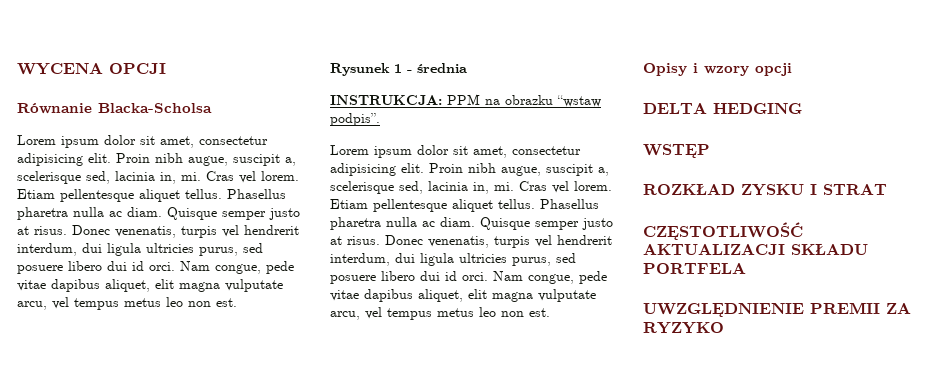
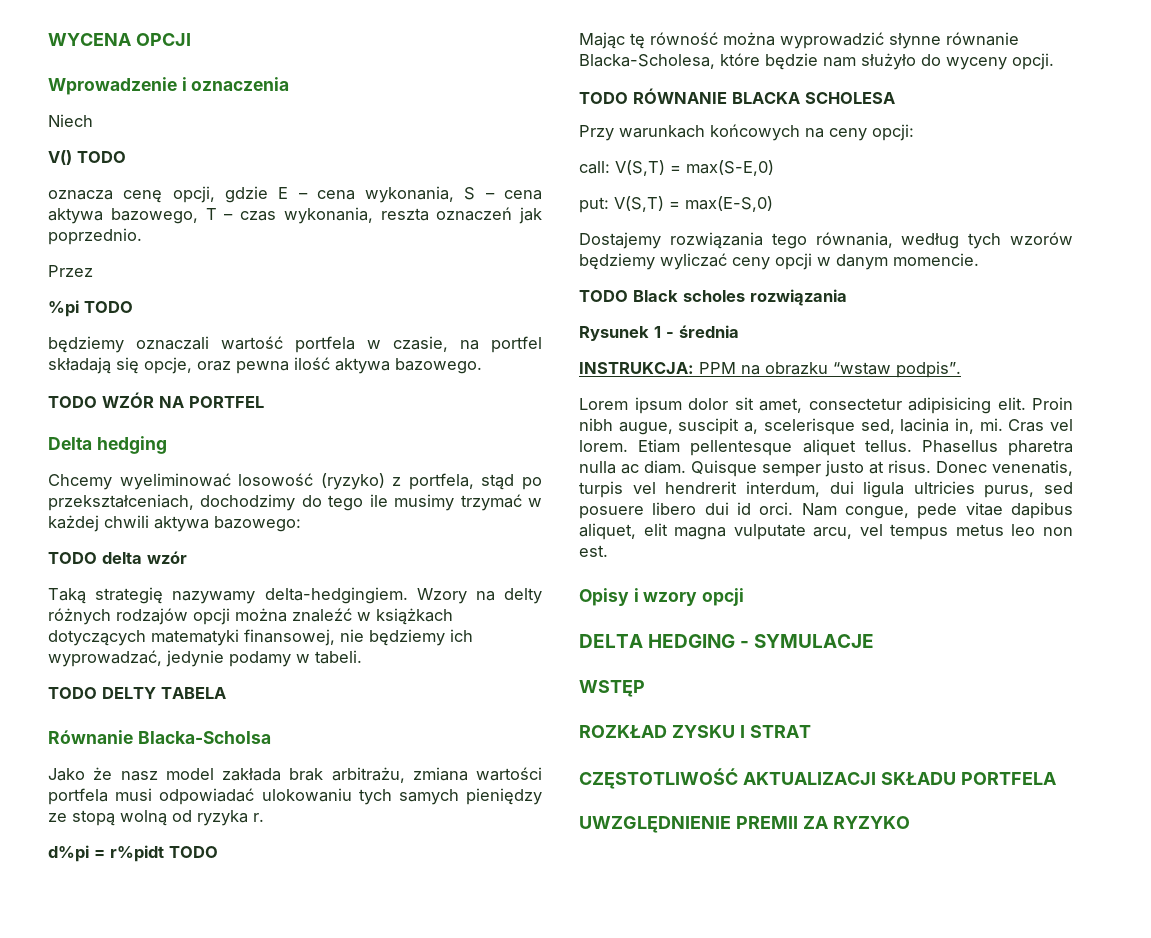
+ Wprowadzenie i oznaczenia
+ Niech
+ V() TODO
+ oznacza cenę opcji, gdzie E – cena wykonania, S – cena aktywa bazowego, T – czas wykonania, reszta oznaczeń jak poprzednio.
+ Przez
+ %pi TODO
+ będziemy oznaczali wartość portfela w czasie, na portfel składają się opcje, oraz pewna ilość aktywa bazowego.
+ TODO WZÓR NA PORTFEL
+ Delta hedging
+ Chcemy wyeliminować losowość (ryzyko) z portfela, stąd po przekształceniach, dochodzimy do tego ile musimy trzymać w każdej chwili aktywa bazowego:
+ TODO delta wzór
+ Taką strategię nazywamy delta-hedgingiem. Wzory na delty różnych rodzajów opcji można znaleźć w książkach dotyczących matematyki finansowej, nie będziemy ich wyprowadzać, jedynie podamy w tabeli.
+ TODO DELTY TABELA
  Równanie Blacka-Scholsa
- Lorem ipsum dolor sit amet, consectetur adipisicing elit. Proin nibh augue, suscipit a, scelerisque sed, lacinia in, mi. Cras vel lorem. Etiam pellentesque aliquet tellus. Phasellus pharetra nulla ac diam. Quisque semper justo at risus. Donec venenatis, turpis vel hendrerit interdum, dui ligula ultricies purus, sed posuere libero dui id orci. Nam congue, pede vitae dapibus aliquet, elit magna vulputate arcu, vel tempus metus leo non est.
+ Jako że nasz model zakłada brak arbitrażu, zmiana wartości portfela musi odpowiadać ulokowaniu tych samych pieniędzy ze stopą wolną od ryzyka r.
+ d%pi = r%pidt TODO
+ Mając tę równość można wyprowadzić słynne równanie Blacka-Scholesa, które będzie nam służyło do wyceny opcji.
+ TODO RÓWNANIE BLACKA SCHOLESA
+ Przy warunkach końcowych na ceny opcji:
+ call: V(S,T) = max(S-E,0)
+ put: V(S,T) = max(E-S,0)
+ Dostajemy rozwiązania tego równania, według tych wzorów będziemy wyliczać ceny opcji w danym momencie.
+ TODO Black scholes rozwiązania
- DELTA HEDGING
+ DELTA HEDGING - SYMULACJE

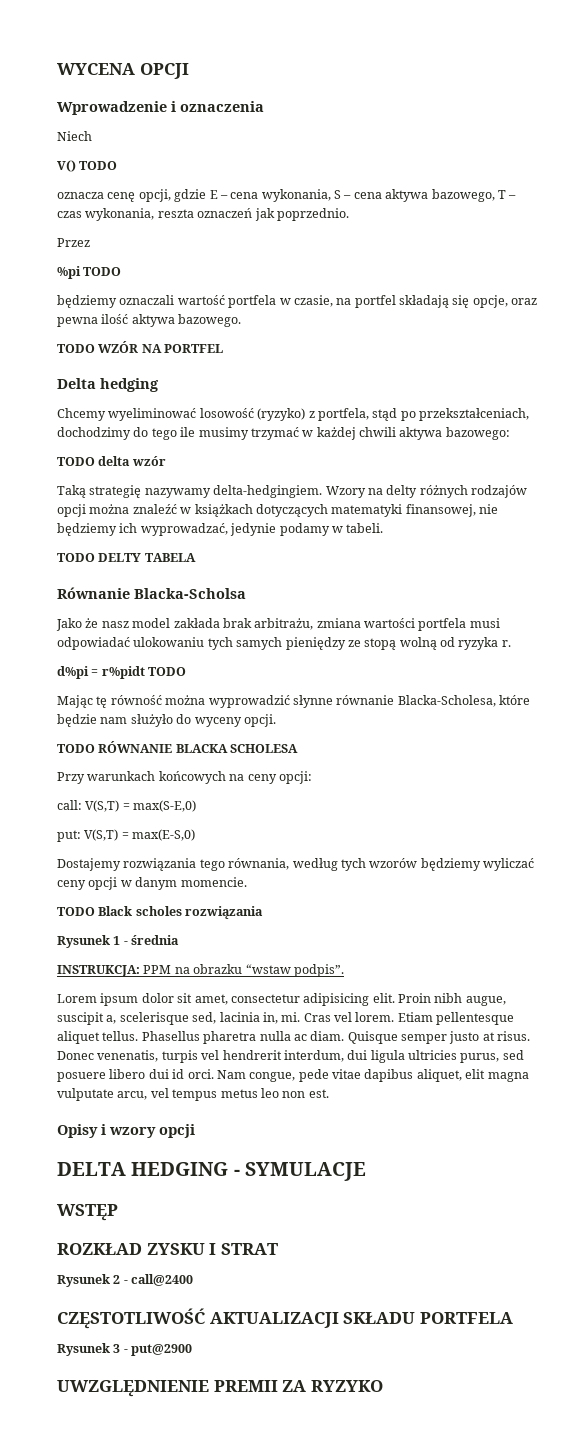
+ Rysunek 2 - call@2400
+ Rysunek 3 - put@2900

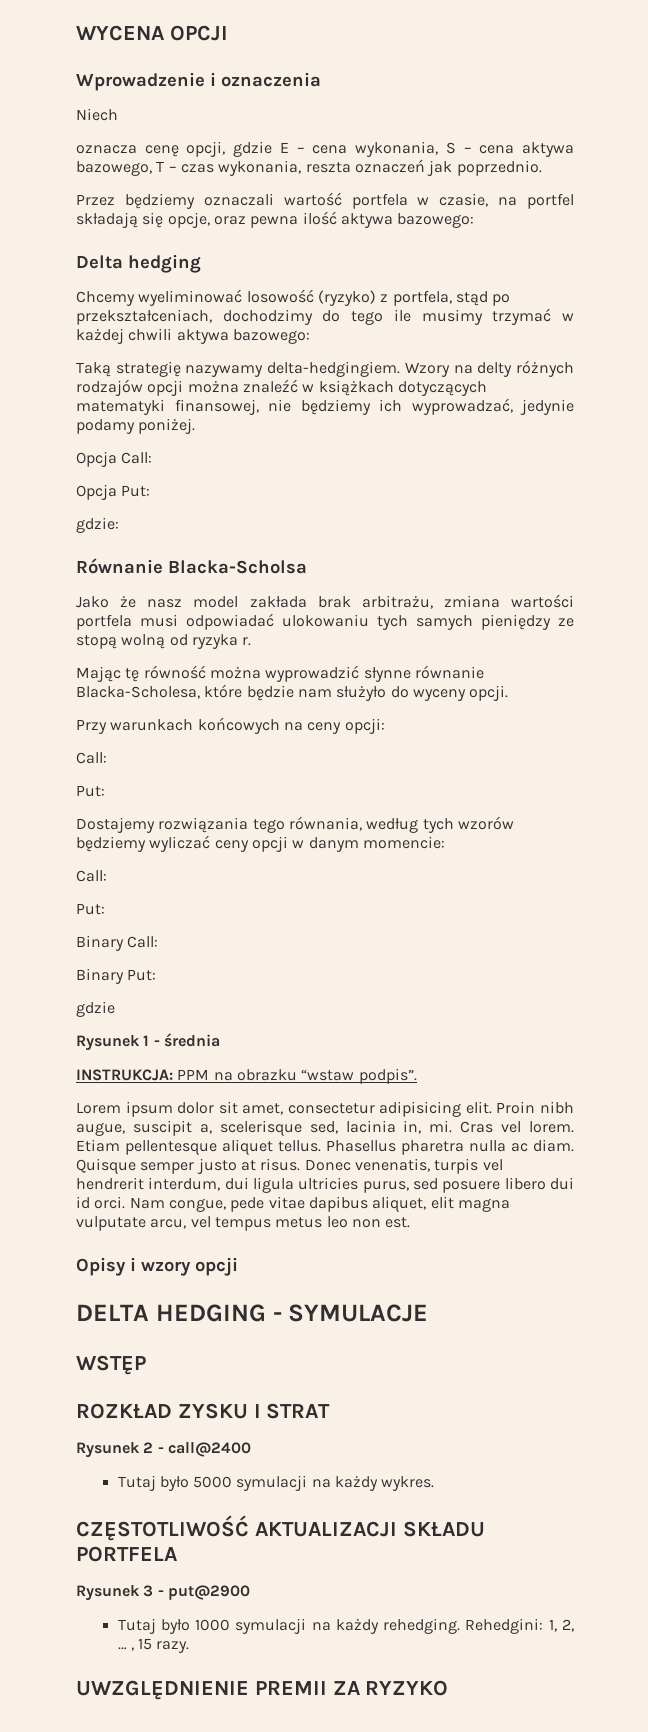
- V() TODO
- Przez
- %pi TODO
- będziemy oznaczali wartość portfela w czasie, na portfel składają się opcje, oraz pewna ilość aktywa bazowego.
- TODO WZÓR NA PORTFEL
+ Przez będziemy oznaczali wartość portfela w czasie, na portfel składają się opcje, oraz pewna ilość aktywa bazowego:
- TODO delta wzór
- Wzory na delty różnych rodzajów opcji można znaleźć w książkach dotyczących matematyki finansowej, nie będziemy ich wyprowadzać, jedynie podamy w tabeli.
- TODO DELTY TABELA
+ Wzory na delty różnych rodzajów opcji można znaleźć w książkach dotyczących matematyki finansowej, nie będziemy ich wyprowadzać, jedynie podamy poniżej.
+ Opcja Call:
+ Opcja Put:
+ gdzie:
- d%pi = r%pidt TODO
- TODO RÓWNANIE BLACKA SCHOLESA
  Przy warunkach końcowych na ceny opcji:
- call: V(S,T) = max(S-E,0)
- put: V(S,T) = max(E-S,0)
+ Call:
+ Put:
- Dostajemy rozwiązania tego równania, według tych wzorów będziemy wyliczać ceny opcji w danym momencie.
- TODO Black scholes rozwiązania
+ Dostajemy rozwiązania tego równania, według tych wzorów będziemy wyliczać ceny opcji w danym momencie:
+ Call:
+ Put:
+ Binary Call:
+ Binary Put:
+ gdzie
+ Tutaj było 5000 symulacji na każdy wykres.
+ Tutaj było 1000 symulacji na każdy rehedging. Rehedgini: 1, 2, … , 15 razy.

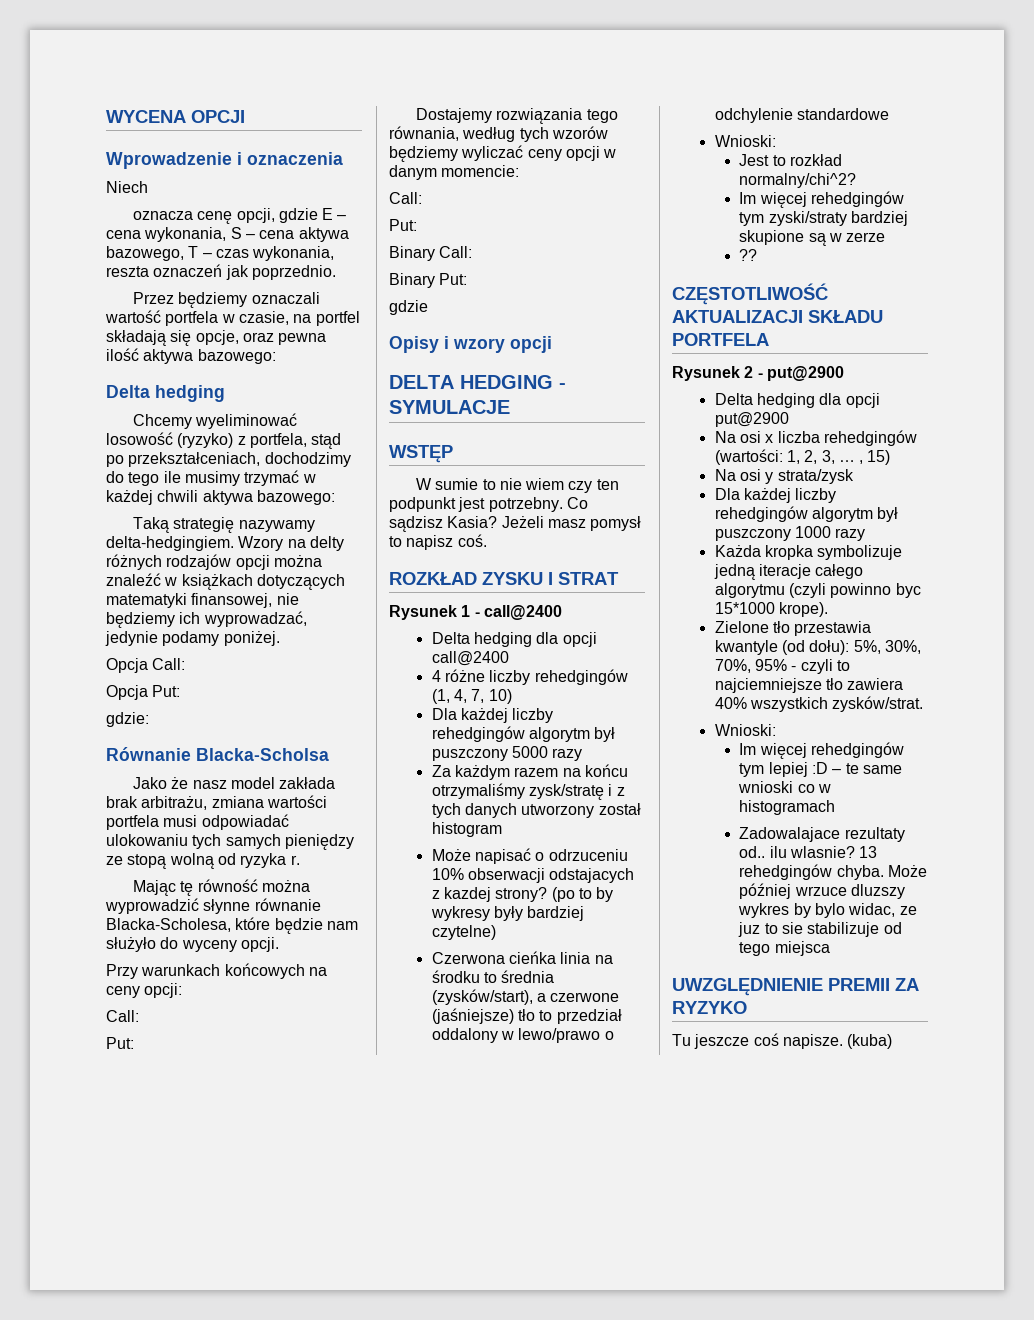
- Rysunek 1 - średnia
- INSTRUKCJA: PPM na obrazku “wstaw podpis”.
- Lorem ipsum dolor sit amet, consectetur adipisicing elit. Proin nibh augue, suscipit a, scelerisque sed, lacinia in, mi. Cras vel lorem. Etiam pellentesque aliquet tellus. Phasellus pharetra nulla ac diam. Quisque semper justo at risus. Donec venenatis, turpis vel hendrerit interdum, dui ligula ultricies purus, sed posuere libero dui id orci. Nam congue, pede vitae dapibus aliquet, elit magna vulputate arcu, vel tempus metus leo non est.
+ W sumie to nie wiem czy ten podpunkt jest potrzebny. Co sądzisz Kasia? Jeżeli masz pomysł to napisz coś.
- Rysunek 2 - call@2400
+ Rysunek 1 - call@2400
- Tutaj było 5000 symulacji na każdy wykres.
+ Delta hedging dla opcji call@2400
+ 4 różne liczby rehedgingów (1, 4, 7, 10)
+ Dla każdej liczby rehedgingów algorytm był puszczony 5000 razy
+ Za każdym razem na końcu otrzymaliśmy zysk/stratę i z tych danych utworzony został histogram
+ Może napisać o odrzuceniu 10% obserwacji odstajacych z kazdej strony? (po to by wykresy były bardziej czytelne)
+ Czerwona cieńka linia na środku to średnia (zysków/start), a czerwone (jaśniejsze) tło to przedział oddalony w lewo/prawo o odchylenie standardowe
+ Wnioski:
+ Jest to rozkład normalny/chi^2?
+ Im więcej rehedgingów tym zyski/straty bardziej skupione są w zerze
+ ??
- Rysunek 3 - put@2900
+ Rysunek 2 - put@2900
- Tutaj było 1000 symulacji na każdy rehedging. Rehedgini: 1, 2, … , 15 razy.
+ Delta hedging dla opcji put@2900
+ Na osi x liczba rehedgingów (wartości: 1, 2, 3, … , 15)
+ Na osi y strata/zysk
+ Dla każdej liczby rehedgingów algorytm był puszczony 1000 razy
+ Każda kropka symbolizuje jedną iteracje całego algorytmu (czyli powinno byc 15*1000 krope).
+ Zielone tło przestawia kwantyle (od dołu): 5%, 30%, 70%, 95% - czyli to najciemniejsze tło zawiera 40% wszystkich zysków/strat.
+ Wnioski:
+ Im więcej rehedgingów tym lepiej :D – te same wnioski co w histogramach
+ Zadowalajace rezultaty od.. ilu wlasnie? 13 rehedgingów chyba. Może później wrzuce dluzszy wykres by bylo widac, ze juz to sie stabilizuje od tego miejsca
+ Tu jeszcze coś napisze. (kuba)

